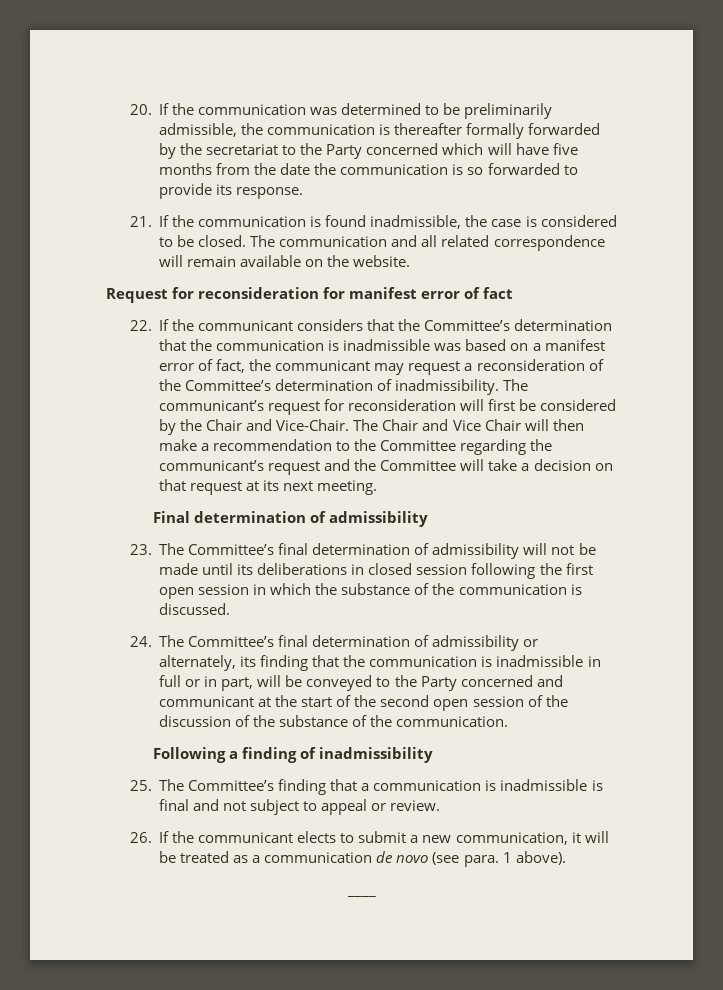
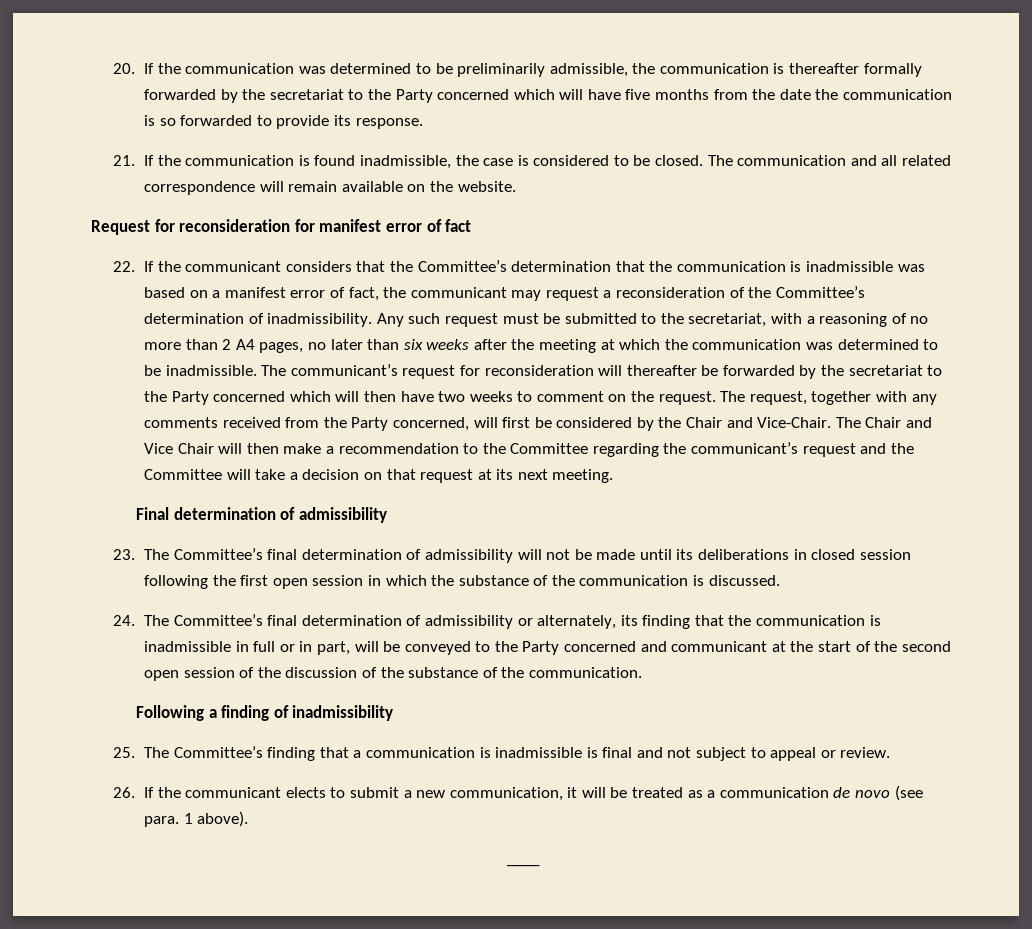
+ Any such request must be submitted to the secretariat, with a reasoning of no more than 2 A4 pages, no later than six weeks after the meeting at which the communication was determined to be inadmissible.
- The communicant’s request for reconsideration will first be considered by the Chair and Vice-Chair.
+ The communicant’s request for reconsideration will thereafter be forwarded by the secretariat to the Party concerned which will then have two weeks to comment on the request. The request, together with any comments received from the Party concerned, will first be considered by the Chair and Vice-Chair.

